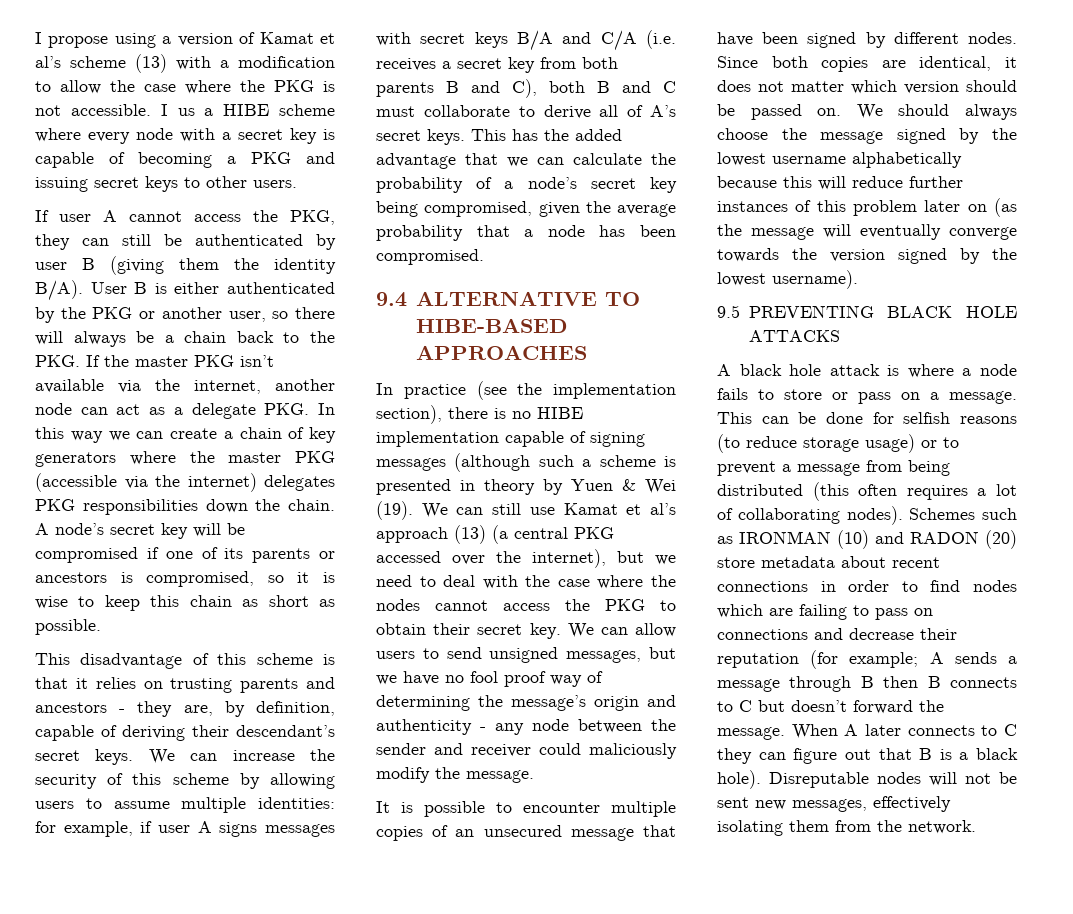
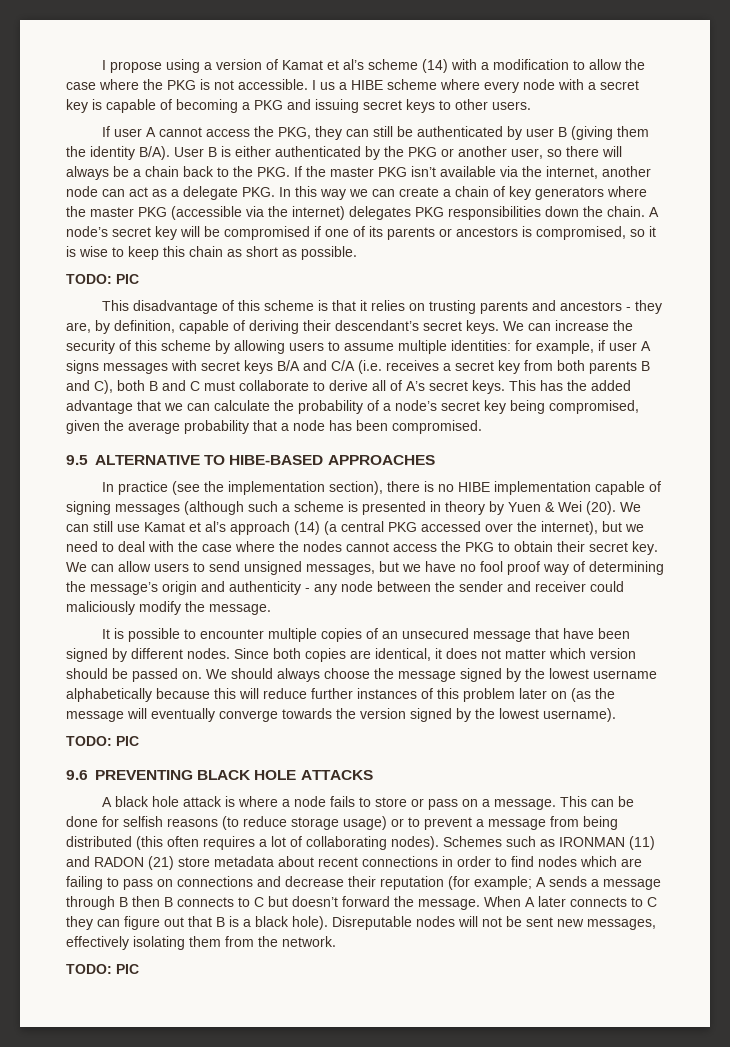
- I propose using a version of Kamat et al’s scheme (13) with a modification to allow the case where the PKG is not accessible.
+ I propose using a version of Kamat et al’s scheme (14) with a modification to allow the case where the PKG is not accessible.
  A node’s secret key will be compromised if one of its parents or ancestors is compromised, so it is wise to keep this chain as short as possible.
+ TODO: PIC
- 9.4 ALTERNATIVE TO HIBE-BASED APPROACHES
+ 9.5 ALTERNATIVE TO HIBE-BASED APPROACHES
- In practice (see the implementation section), there is no HIBE implementation capable of signing messages (although such a scheme is presented in theory by Yuen & Wei (19).
+ In practice (see the implementation section), there is no HIBE implementation capable of signing messages (although such a scheme is presented in theory by Yuen & Wei (20).
- We can still use Kamat et al’s approach (13) (a central PKG accessed over the internet), but we need to deal with the case where the nodes cannot access the PKG to obtain their secret key.
+ We can still use Kamat et al’s approach (14) (a central PKG accessed over the internet), but we need to deal with the case where the nodes cannot access the PKG to obtain their secret key.
  We should always choose the message signed by the lowest username alphabetically because this will reduce further instances of this problem later on (as the message will eventually converge towards the version signed by the lowest username).
- 9.5 PREVENTING BLACK HOLE ATTACKS
+ TODO: PIC
+ 9.6 PREVENTING BLACK HOLE ATTACKS
- Schemes such as IRONMAN (10) and RADON (20) store metadata about recent connections in order to find nodes which are failing to pass on connections and decrease their reputation (for example; A sends a message through B then B connects to C but doesn’t forward the message.
+ Schemes such as IRONMAN (11) and RADON (21) store metadata about recent connections in order to find nodes which are failing to pass on connections and decrease their reputation (for example; A sends a message through B then B connects to C but doesn’t forward the message.
  Disreputable nodes will not be sent new messages, effectively isolating them from the network.
+ TODO: PIC

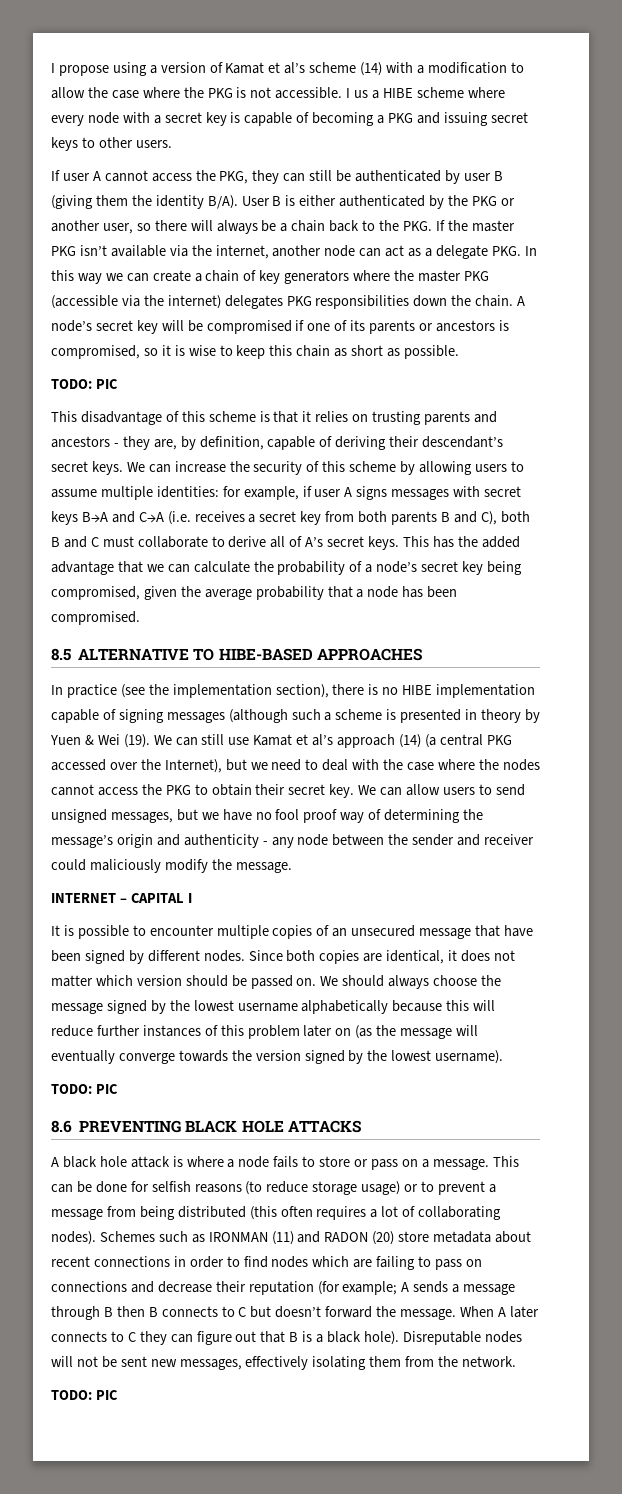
- We can increase the security of this scheme by allowing users to assume multiple identities: for example, if user A signs messages with secret keys B/A and C/A (i.e. receives a secret key from both parents B and C), both B and C must collaborate to derive all of A’s secret keys.
+ We can increase the security of this scheme by allowing users to assume multiple identities: for example, if user A signs messages with secret keys B→A and C→A (i.e. receives a secret key from both parents B and C), both B and C must collaborate to derive all of A’s secret keys.
- 9.5 ALTERNATIVE TO HIBE-BASED APPROACHES
+ 8.5 ALTERNATIVE TO HIBE-BASED APPROACHES
- In practice (see the implementation section), there is no HIBE implementation capable of signing messages (although such a scheme is presented in theory by Yuen & Wei (20).
+ In practice (see the implementation section), there is no HIBE implementation capable of signing messages (although such a scheme is presented in theory by Yuen & Wei (19).
- We can still use Kamat et al’s approach (14) (a central PKG accessed over the internet), but we need to deal with the case where the nodes cannot access the PKG to obtain their secret key.
+ We can still use Kamat et al’s approach (14) (a central PKG accessed over the Internet), but we need to deal with the case where the nodes cannot access the PKG to obtain their secret key.
+ INTERNET – CAPITAL I
- 9.6 PREVENTING BLACK HOLE ATTACKS
+ 8.6 PREVENTING BLACK HOLE ATTACKS
- Schemes such as IRONMAN (11) and RADON (21) store metadata about recent connections in order to find nodes which are failing to pass on connections and decrease their reputation (for example; A sends a message through B then B connects to C but doesn’t forward the message.
+ Schemes such as IRONMAN (11) and RADON (20) store metadata about recent connections in order to find nodes which are failing to pass on connections and decrease their reputation (for example; A sends a message through B then B connects to C but doesn’t forward the message.

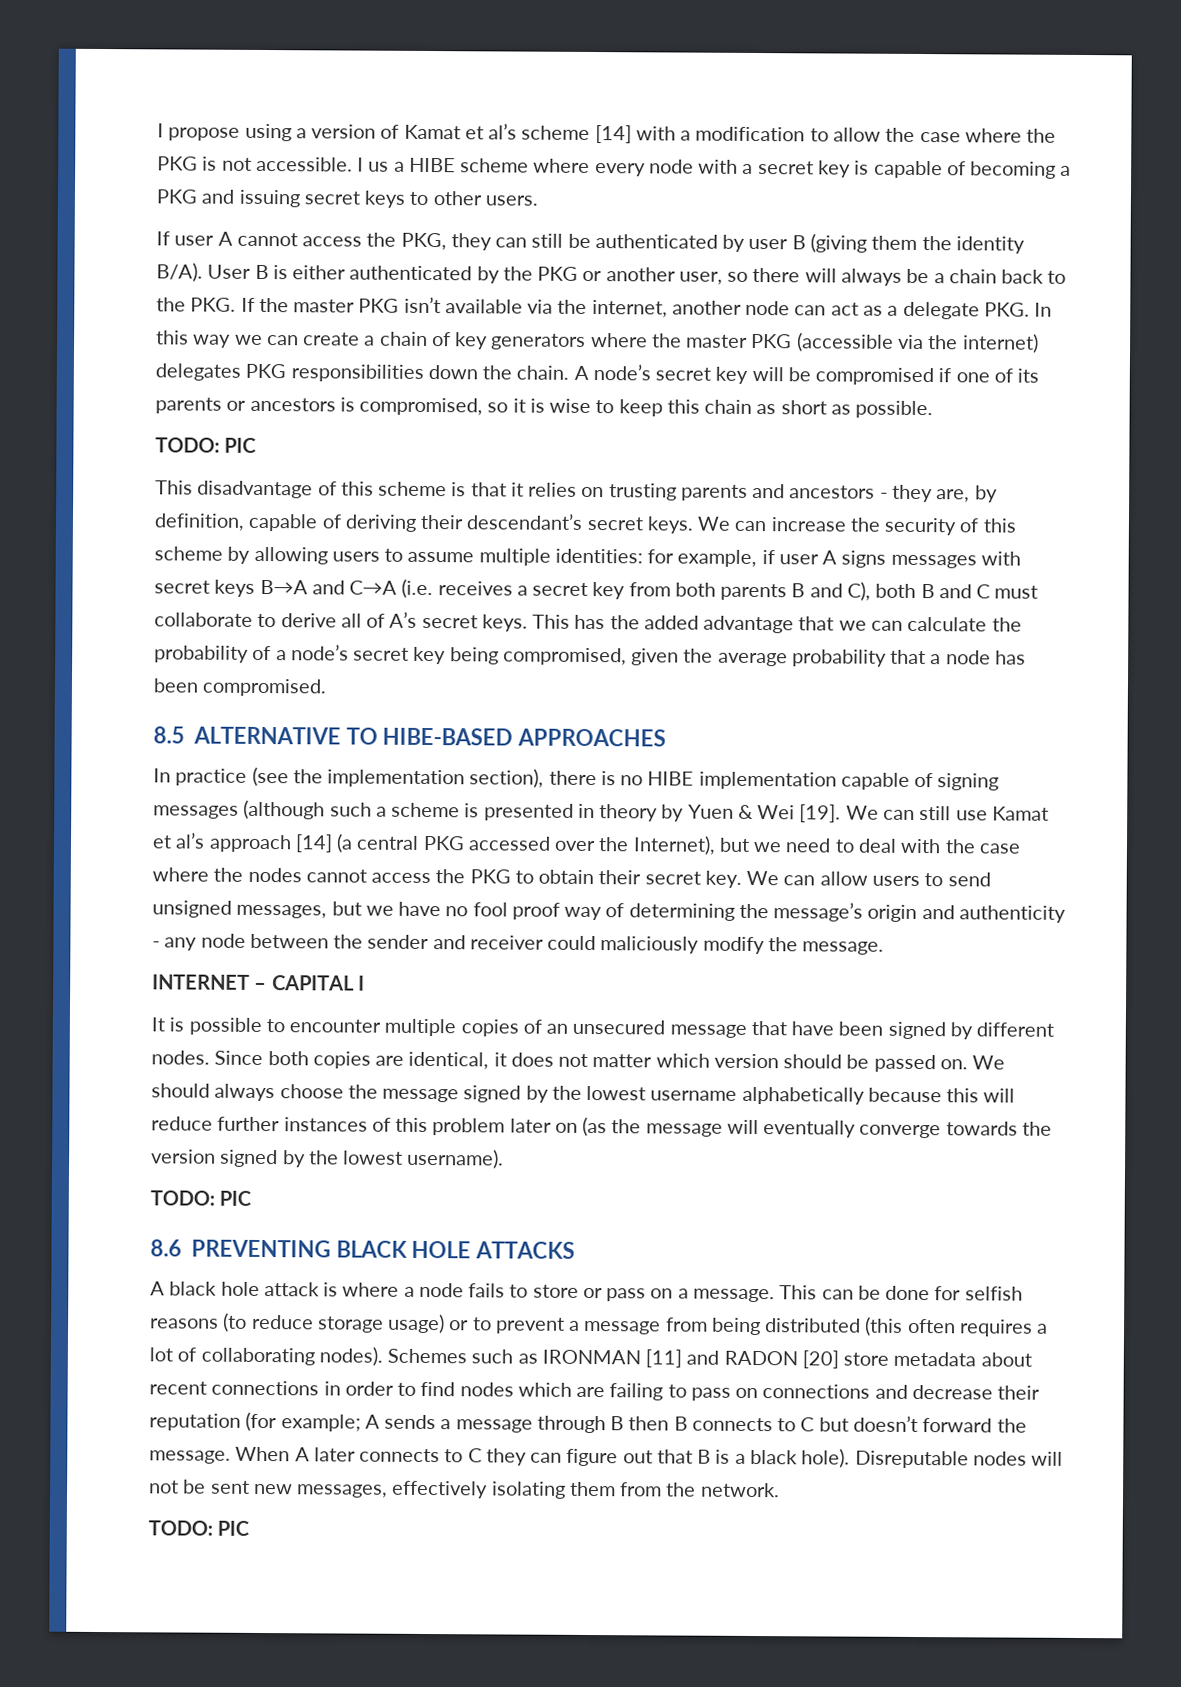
- I propose using a version of Kamat et al’s scheme (14) with a modification to allow the case where the PKG is not accessible.
+ I propose using a version of Kamat et al’s scheme [14] with a modification to allow the case where the PKG is not accessible.
- In practice (see the implementation section), there is no HIBE implementation capable of signing messages (although such a scheme is presented in theory by Yuen & Wei (19).
+ In practice (see the implementation section), there is no HIBE implementation capable of signing messages (although such a scheme is presented in theory by Yuen & Wei [19].
- We can still use Kamat et al’s approach (14) (a central PKG accessed over the Internet), but we need to deal with the case where the nodes cannot access the PKG to obtain their secret key.
+ We can still use Kamat et al’s approach [14] (a central PKG accessed over the Internet), but we need to deal with the case where the nodes cannot access the PKG to obtain their secret key.
- Schemes such as IRONMAN (11) and RADON (20) store metadata about recent connections in order to find nodes which are failing to pass on connections and decrease their reputation (for example; A sends a message through B then B connects to C but doesn’t forward the message.
+ Schemes such as IRONMAN [11] and RADON [20] store metadata about recent connections in order to find nodes which are failing to pass on connections and decrease their reputation (for example; A sends a message through B then B connects to C but doesn’t forward the message.

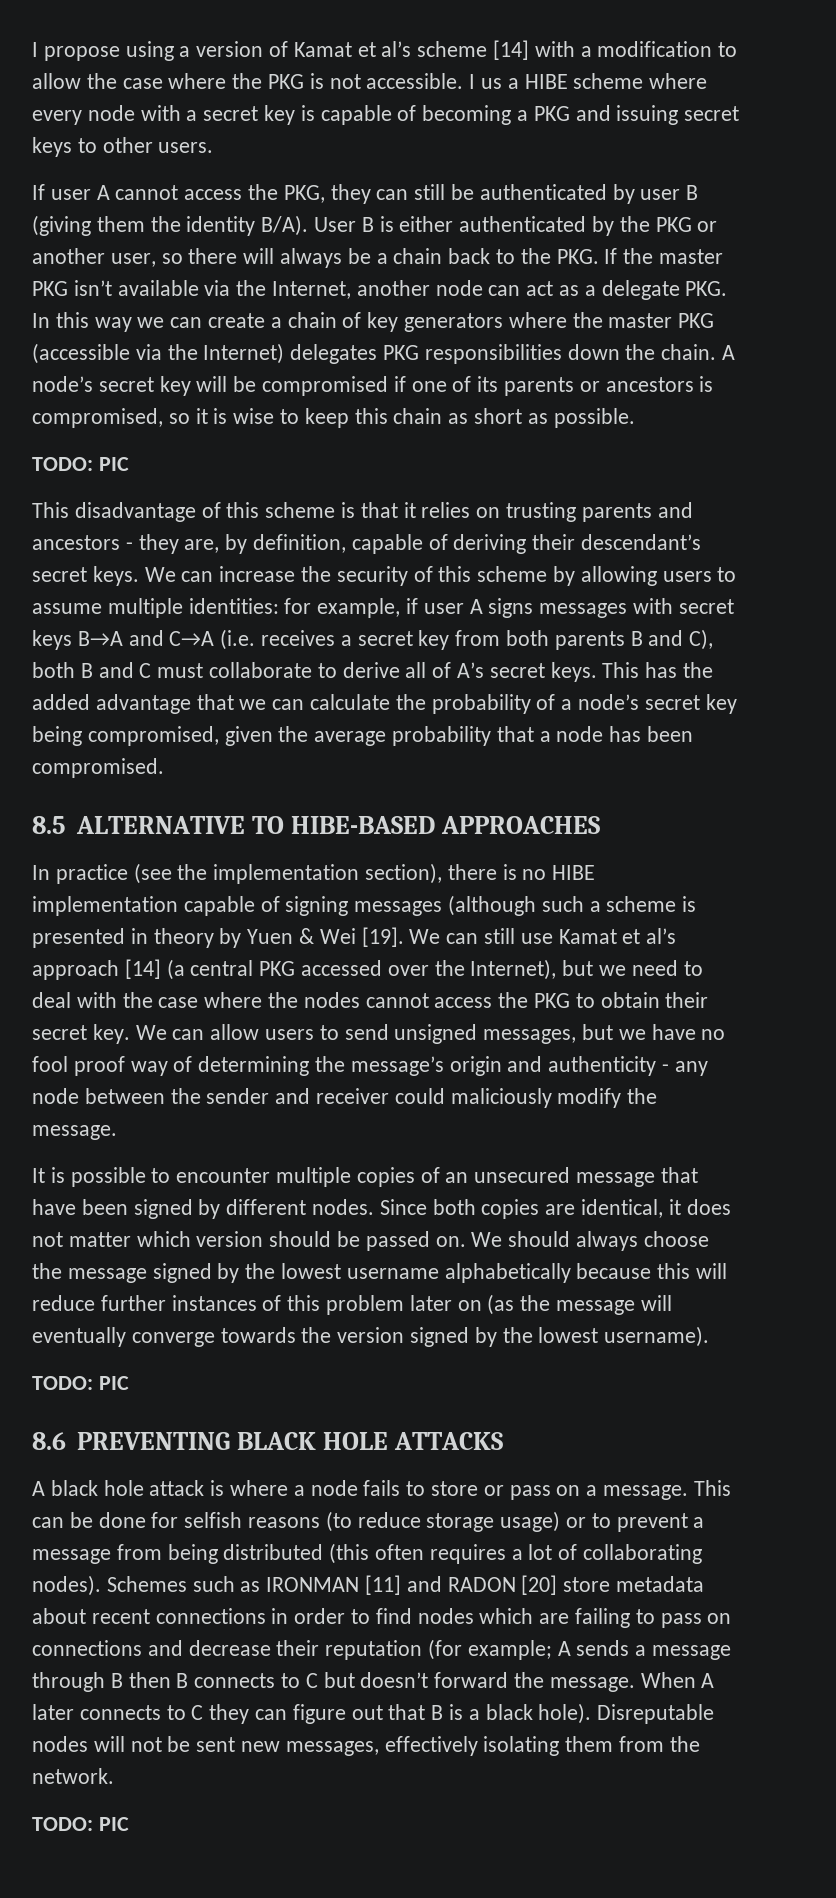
- User B is either authenticated by the PKG or another user, so there will always be a chain back to the PKG. If the master PKG isn’t available via the internet, another node can act as a delegate PKG. In this way we can create a chain of key generators where the master PKG (accessible via the internet) delegates PKG responsibilities down the chain.
+ User B is either authenticated by the PKG or another user, so there will always be a chain back to the PKG. If the master PKG isn’t available via the Internet, another node can act as a delegate PKG. In this way we can create a chain of key generators where the master PKG (accessible via the Internet) delegates PKG responsibilities down the chain.
- INTERNET – CAPITAL I

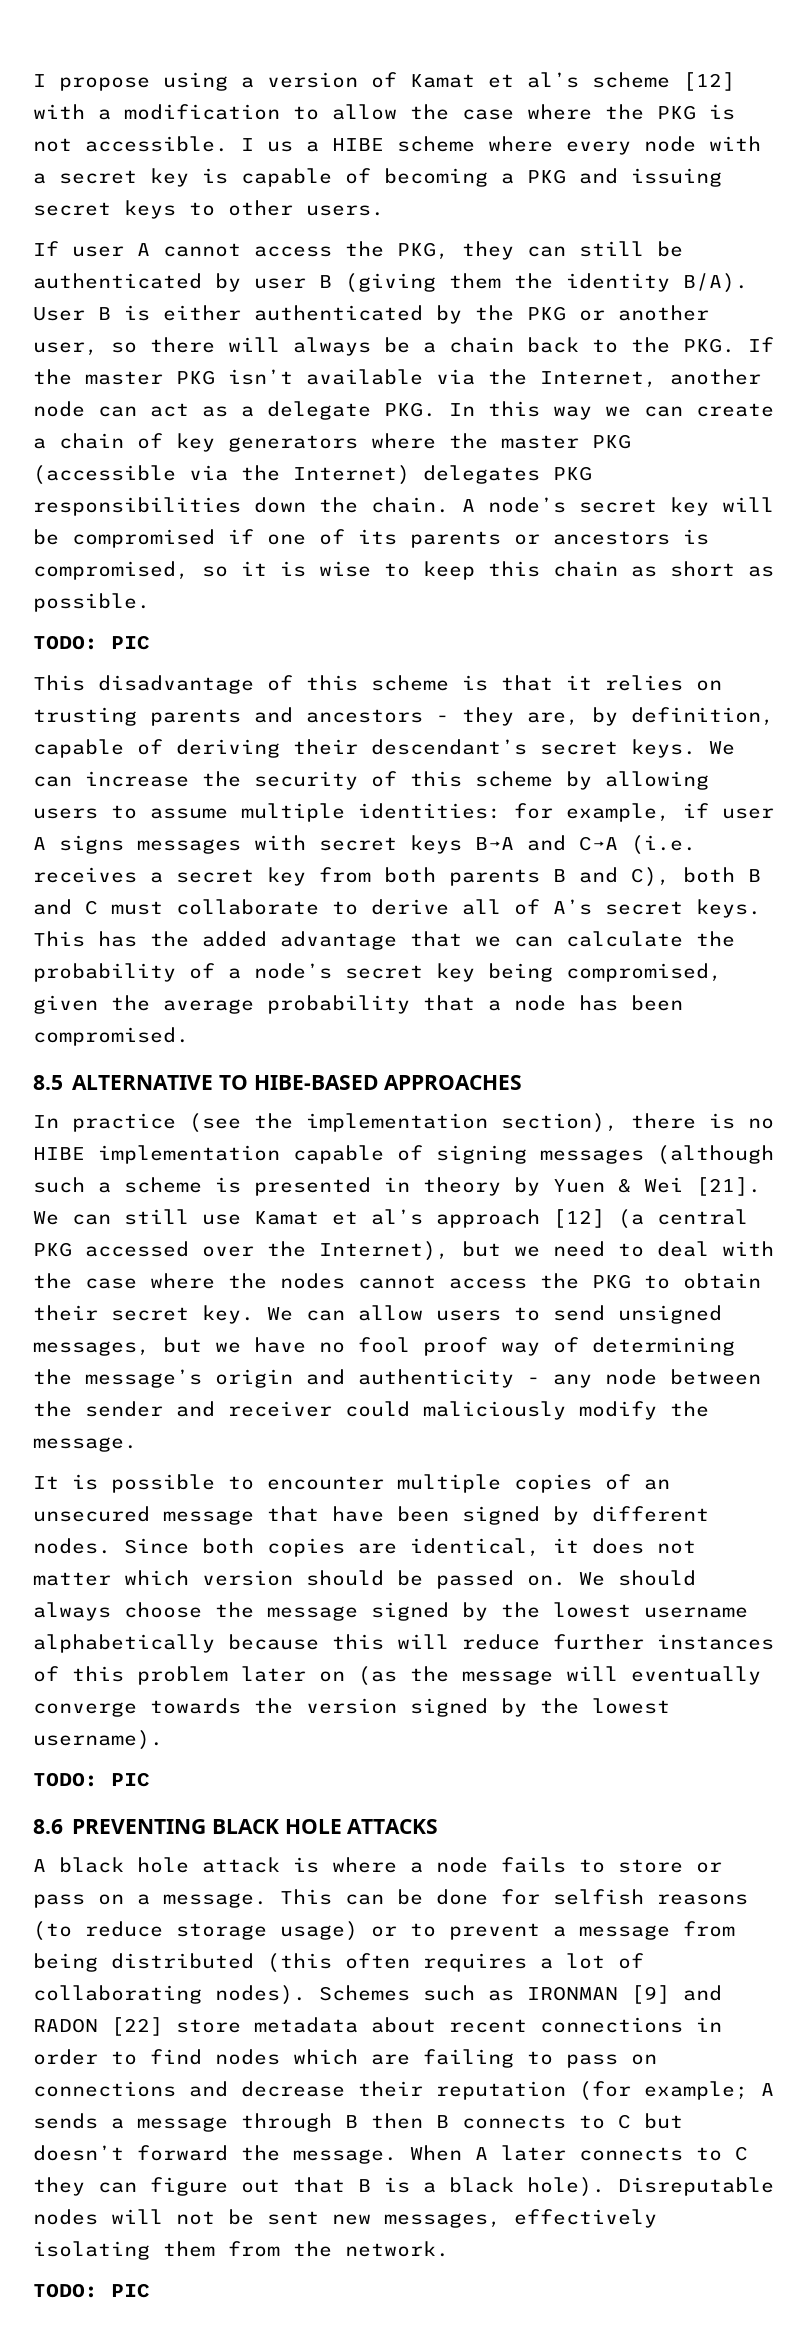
- I propose using a version of Kamat et al’s scheme [14] with a modification to allow the case where the PKG is not accessible.
+ I propose using a version of Kamat et al’s scheme [12] with a modification to allow the case where the PKG is not accessible.
- In practice (see the implementation section), there is no HIBE implementation capable of signing messages (although such a scheme is presented in theory by Yuen & Wei [19].
+ In practice (see the implementation section), there is no HIBE implementation capable of signing messages (although such a scheme is presented in theory by Yuen & Wei [21].
- We can still use Kamat et al’s approach [14] (a central PKG accessed over the Internet), but we need to deal with the case where the nodes cannot access the PKG to obtain their secret key.
+ We can still use Kamat et al’s approach [12] (a central PKG accessed over the Internet), but we need to deal with the case where the nodes cannot access the PKG to obtain their secret key.
- Schemes such as IRONMAN [11] and RADON [20] store metadata about recent connections in order to find nodes which are failing to pass on connections and decrease their reputation (for example; A sends a message through B then B connects to C but doesn’t forward the message.
+ Schemes such as IRONMAN [9] and RADON [22] store metadata about recent connections in order to find nodes which are failing to pass on connections and decrease their reputation (for example; A sends a message through B then B connects to C but doesn’t forward the message.

